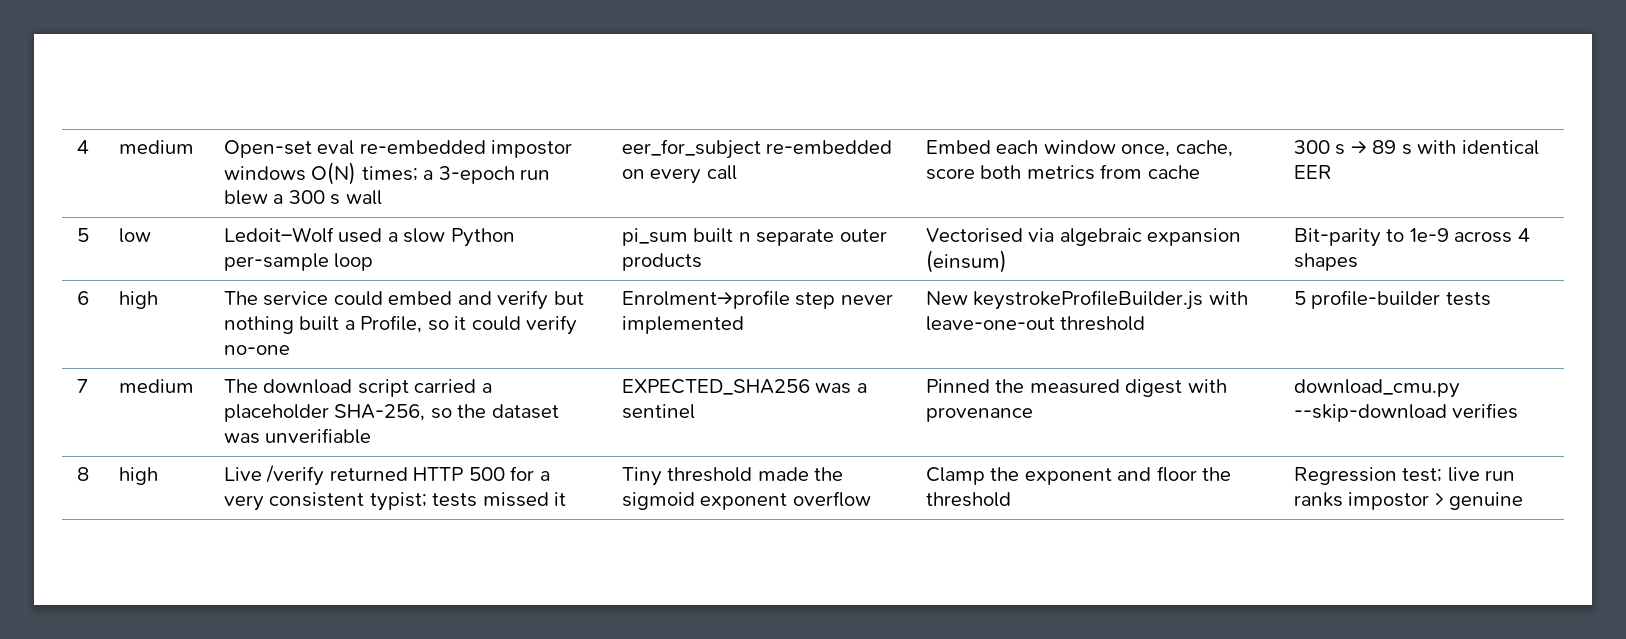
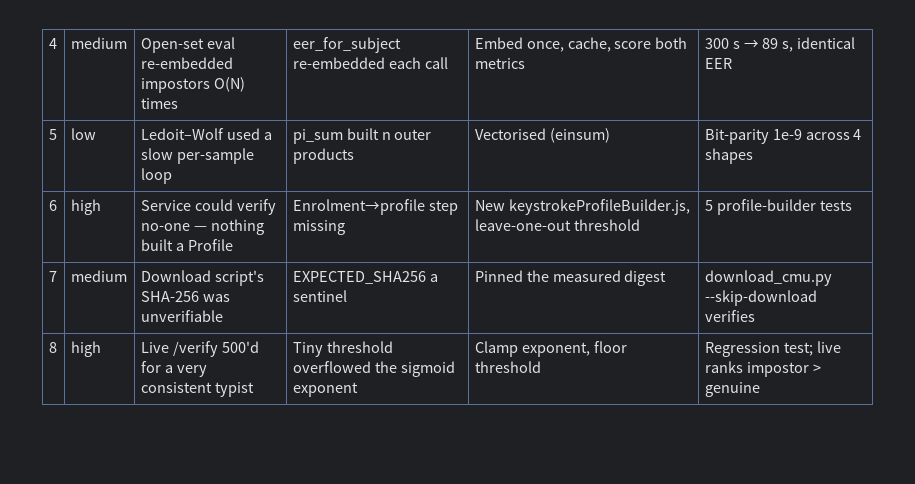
- 4 | medium | Open-set eval re-embedded impostor windows O(N) times; a 3-epoch run blew a 300 s wall | eer_for_subject re-embedded on every call | Embed each window once, cache, score both metrics from cache | 300 s → 89 s with identical EER
+ 4 | medium | Open-set eval re-embedded impostors O(N) times | eer_for_subject re-embedded each call | Embed once, cache, score both metrics | 300 s → 89 s, identical EER
- 5 | low | Ledoit–Wolf used a slow Python per-sample loop | pi_sum built n separate outer products | Vectorised via algebraic expansion (einsum) | Bit-parity to 1e-9 across 4 shapes
+ 5 | low | Ledoit–Wolf used a slow per-sample loop | pi_sum built n outer products | Vectorised (einsum) | Bit-parity 1e-9 across 4 shapes
- 6 | high | The service could embed and verify but nothing built a Profile, so it could verify no-one | Enrolment→profile step never implemented | New keystrokeProfileBuilder.js with leave-one-out threshold | 5 profile-builder tests
+ 6 | high | Service could verify no-one — nothing built a Profile | Enrolment→profile step missing | New keystrokeProfileBuilder.js, leave-one-out threshold | 5 profile-builder tests
- 7 | medium | The download script carried a placeholder SHA-256, so the dataset was unverifiable | EXPECTED_SHA256 was a sentinel | Pinned the measured digest with provenance | download_cmu.py --skip-download verifies
+ 7 | medium | Download script's SHA-256 was unverifiable | EXPECTED_SHA256 a sentinel | Pinned the measured digest | download_cmu.py --skip-download verifies
- 8 | high | Live /verify returned HTTP 500 for a very consistent typist; tests missed it | Tiny threshold made the sigmoid exponent overflow | Clamp the exponent and floor the threshold | Regression test; live run ranks impostor > genuine
+ 8 | high | Live /verify 500'd for a very consistent typist | Tiny threshold overflowed the sigmoid exponent | Clamp exponent, floor threshold | Regression test; live ranks impostor > genuine

